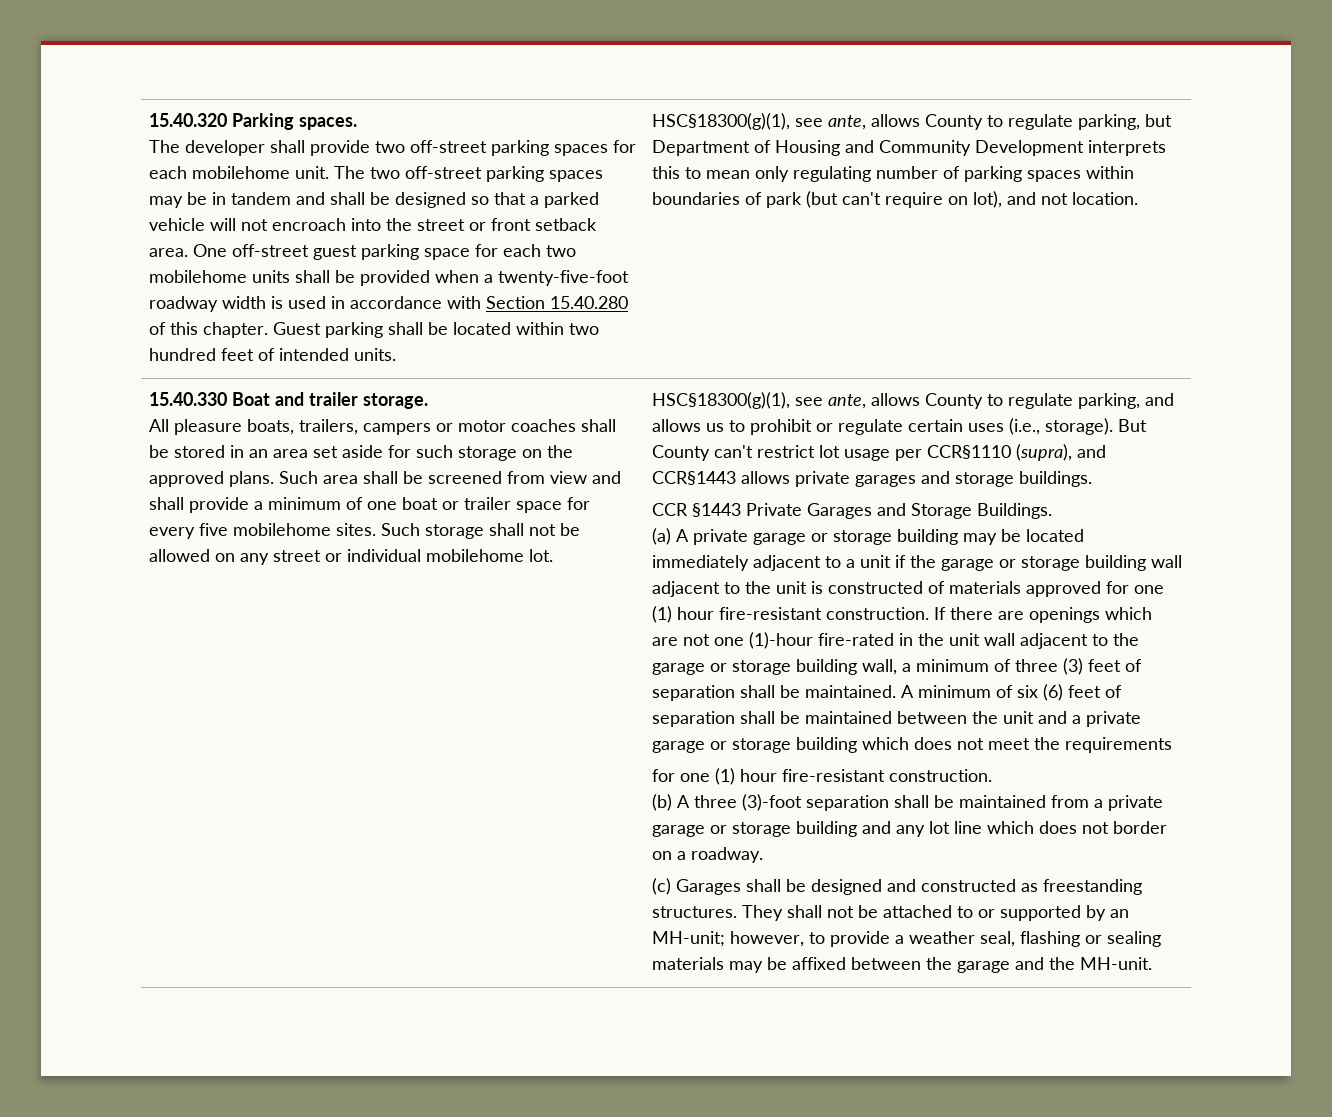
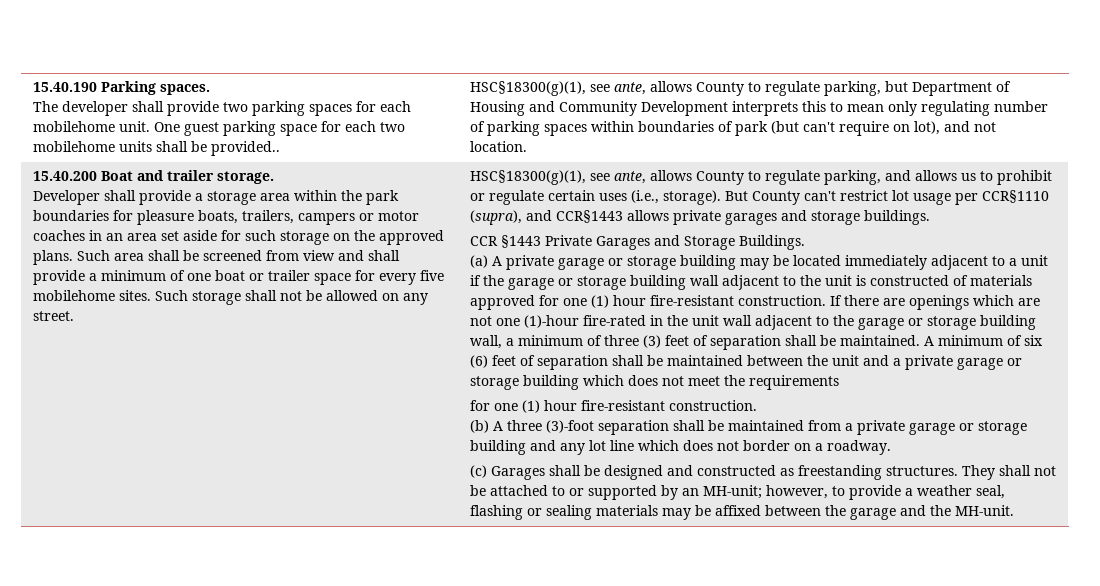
- 15.40.320 Parking spaces.
+ 15.40.190 Parking spaces.
- The developer shall provide two off-street parking spaces for each mobilehome unit.
+ The developer shall provide two parking spaces for each mobilehome unit.
- The two off-street parking spaces may be in tandem and shall be designed so that a parked vehicle will not encroach into the street or front setback area. One off-street guest parking space for each two mobilehome units shall be provided when a twenty-five-foot roadway width is used in accordance with Section 15.40.280 of this chapter. Guest parking shall be located within two hundred feet of intended units.
+ One guest parking space for each two mobilehome units shall be provided..
- 15.40.330 Boat and trailer storage.
+ 15.40.200 Boat and trailer storage.
- All pleasure boats, trailers, campers or motor coaches shall be stored in an area set aside for such storage on the approved plans.
+ Developer shall provide a storage area within the park boundaries for pleasure boats, trailers, campers or motor coaches in an area set aside for such storage on the approved plans.
- Such storage shall not be allowed on any street or individual mobilehome lot.
+ Such storage shall not be allowed on any street.

